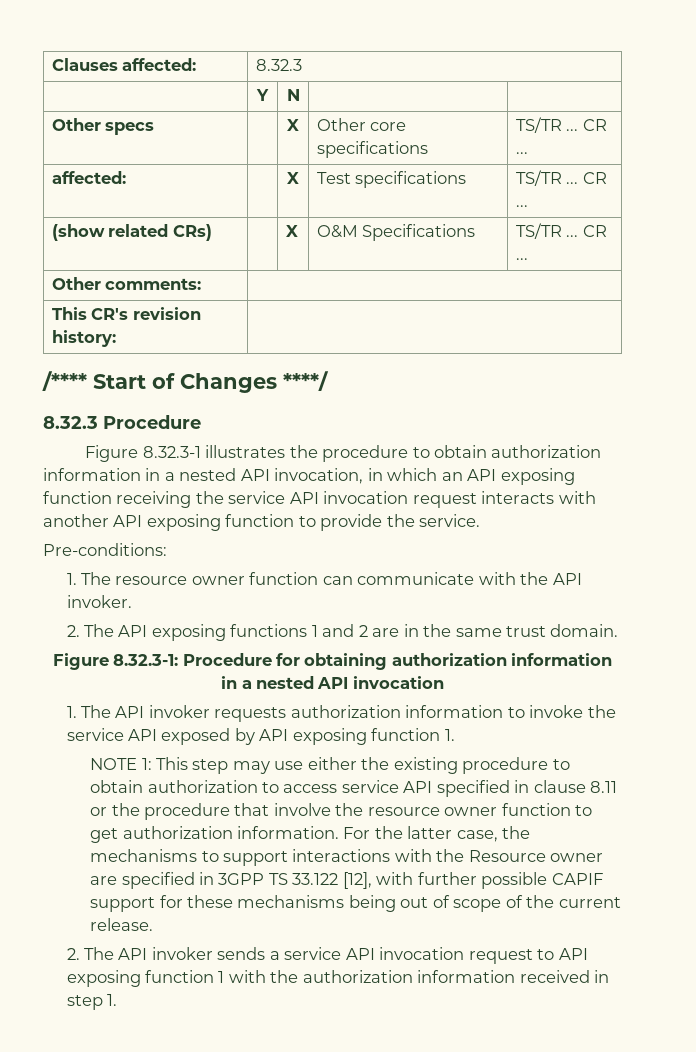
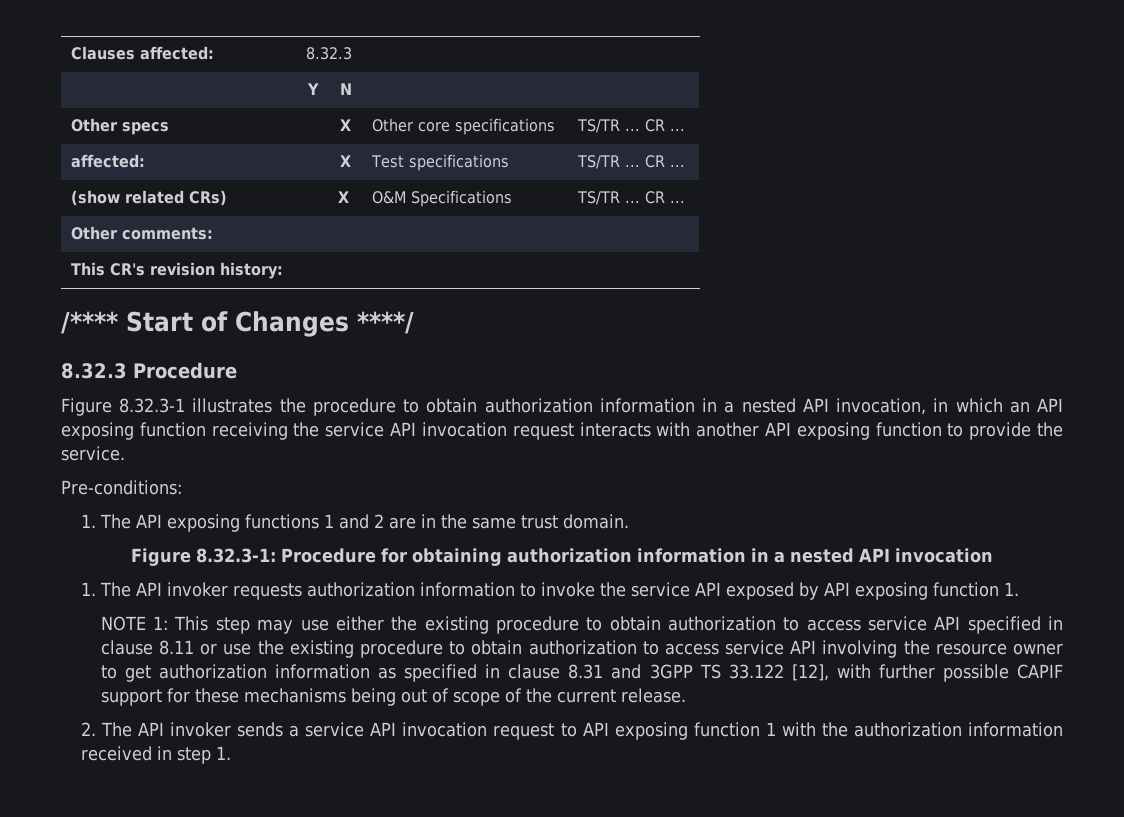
- 1. The resource owner function can communicate with the API invoker.
- 2. The API exposing functions 1 and 2 are in the same trust domain.
+ 1. The API exposing functions 1 and 2 are in the same trust domain.
- NOTE 1: This step may use either the existing procedure to obtain authorization to access service API specified in clause 8.11 or the procedure that involve the resource owner function to get authorization information. For the latter case, the mechanisms to support interactions with the Resource owner are specified in 3GPP TS 33.122 [12], with further possible CAPIF support for these mechanisms being out of scope of the current release.
+ NOTE 1: This step may use either the existing procedure to obtain authorization to access service API specified in clause 8.11 or use the existing procedure to obtain authorization to access service API involving the resource owner to get authorization information as specified in clause 8.31 and 3GPP TS 33.122 [12], with further possible CAPIF support for these mechanisms being out of scope of the current release.

